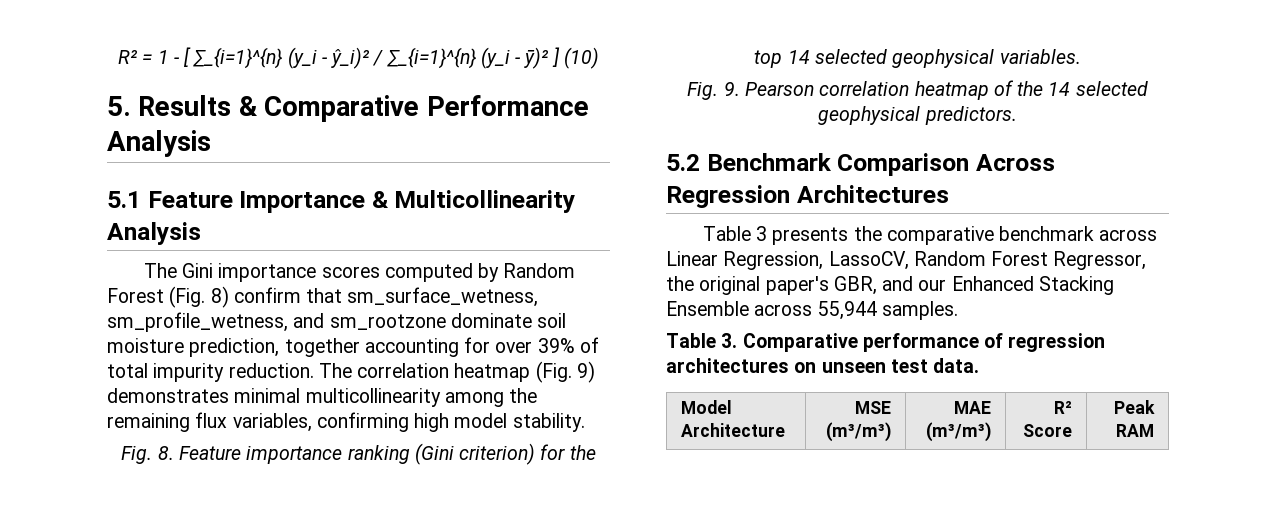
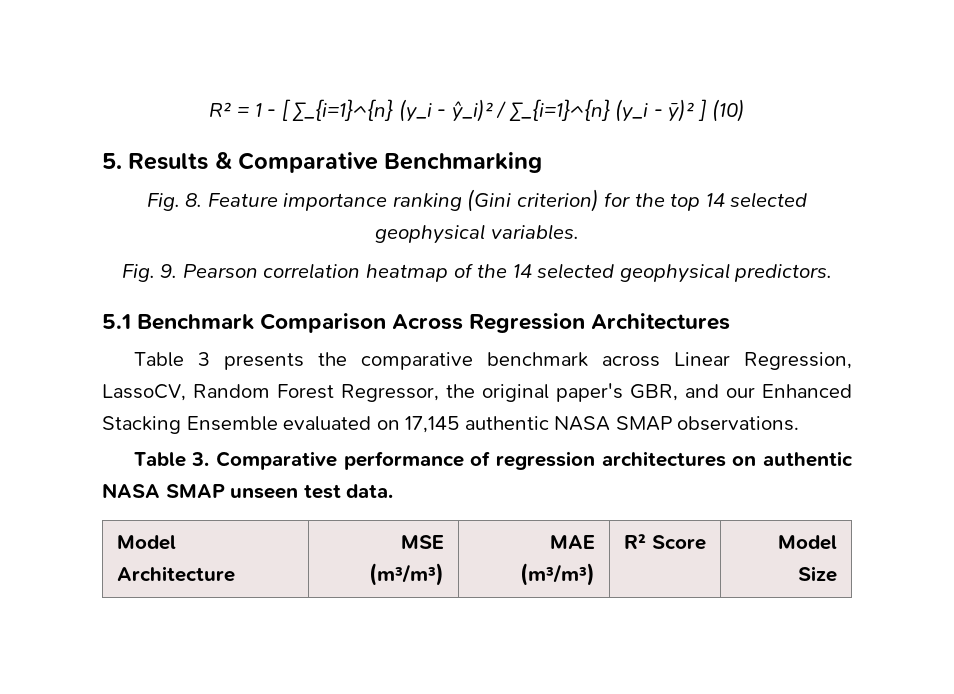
- 5. Results & Comparative Performance Analysis
- 5.1 Feature Importance & Multicollinearity Analysis
- The Gini importance scores computed by Random Forest (Fig. 8) confirm that sm_surface_wetness, sm_profile_wetness, and sm_rootzone dominate soil moisture prediction, together accounting for over 39% of total impurity reduction. The correlation heatmap (Fig. 9) demonstrates minimal multicollinearity among the remaining flux variables, confirming high model stability.
+ 5. Results & Comparative Benchmarking
- 5.2 Benchmark Comparison Across Regression Architectures
+ 5.1 Benchmark Comparison Across Regression Architectures
- Table 3 presents the comparative benchmark across Linear Regression, LassoCV, Random Forest Regressor, the original paper's GBR, and our Enhanced Stacking Ensemble across 55,944 samples.
+ Table 3 presents the comparative benchmark across Linear Regression, LassoCV, Random Forest Regressor, the original paper's GBR, and our Enhanced Stacking Ensemble evaluated on 17,145 authentic NASA SMAP observations.
- Table 3. Comparative performance of regression architectures on unseen test data.
+ Table 3. Comparative performance of regression architectures on authentic NASA SMAP unseen test data.
- Model Architecture | MSE (m³/m³) | MAE (m³/m³) | R² Score | Peak RAM
+ Model Architecture | MSE (m³/m³) | MAE (m³/m³) | R² Score | Model Size

